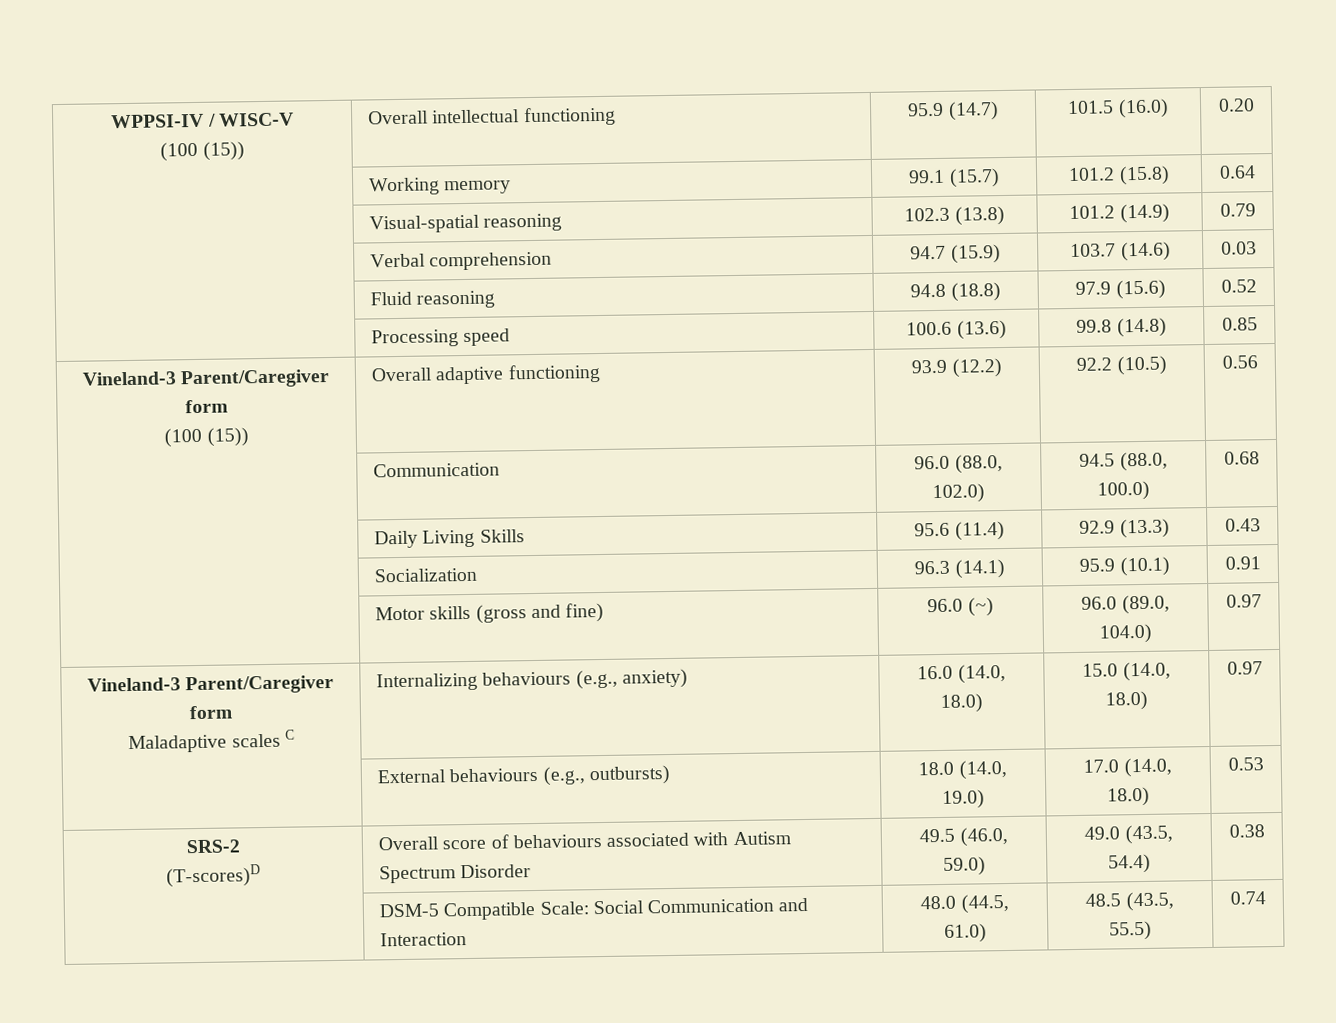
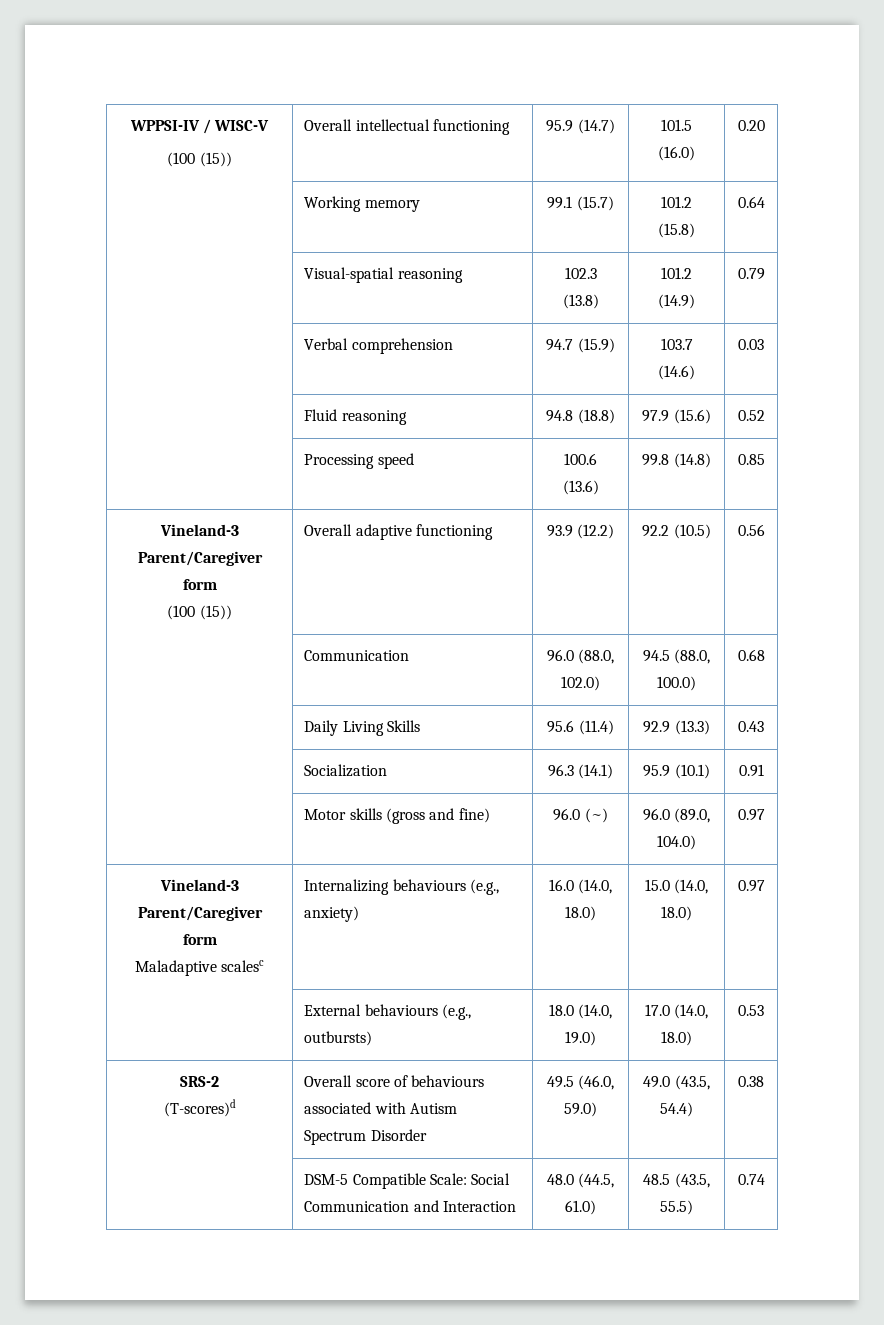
  | Motor skills (gross and fine) | 96.0 (~) | 96.0 (89.0, 104.0) | 0.97
  Vineland-3 Parent/Caregiver form
- Maladaptive scales C | Internalizing behaviours (e.g., anxiety) | 16.0 (14.0, 18.0) | 15.0 (14.0, 18.0) | 0.97
+ Maladaptive scalesc | Internalizing behaviours (e.g., anxiety) | 16.0 (14.0, 18.0) | 15.0 (14.0, 18.0) | 0.97
  SRS-2
- (T-scores)D | Overall score of behaviours associated with Autism Spectrum Disorder | 49.5 (46.0, 59.0) | 49.0 (43.5, 54.4) | 0.38
+ (T-scores)d | Overall score of behaviours associated with Autism Spectrum Disorder | 49.5 (46.0, 59.0) | 49.0 (43.5, 54.4) | 0.38

